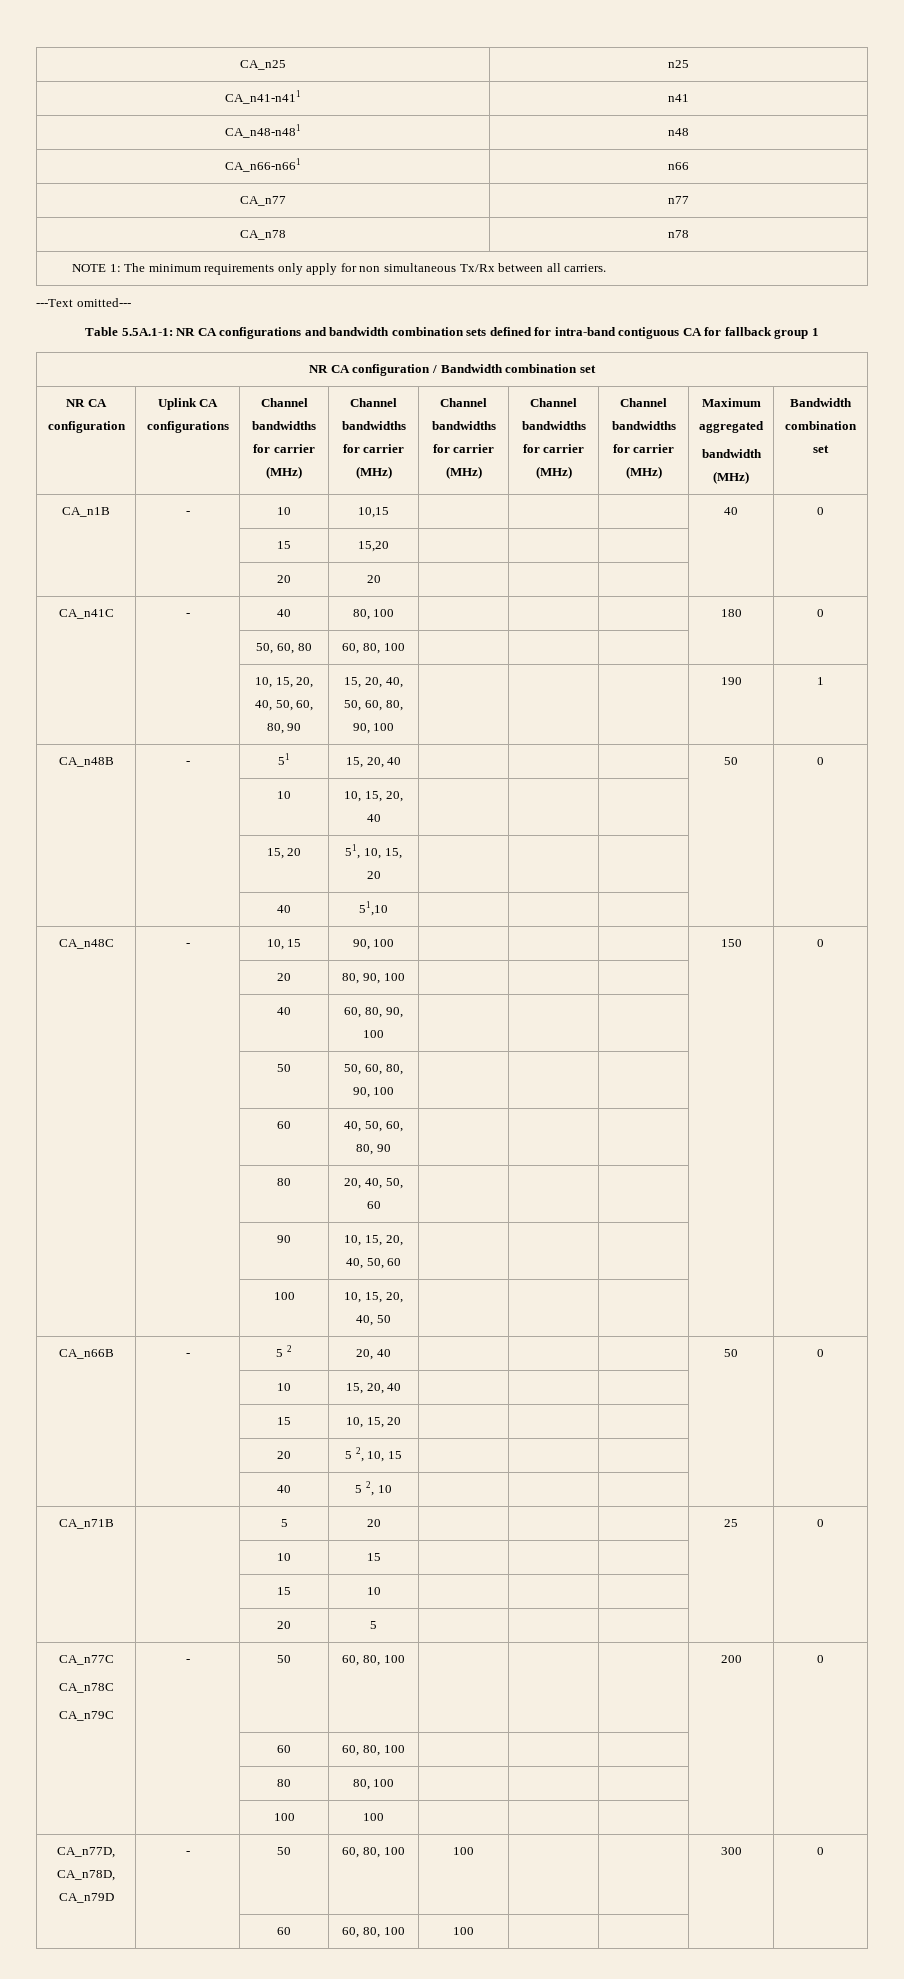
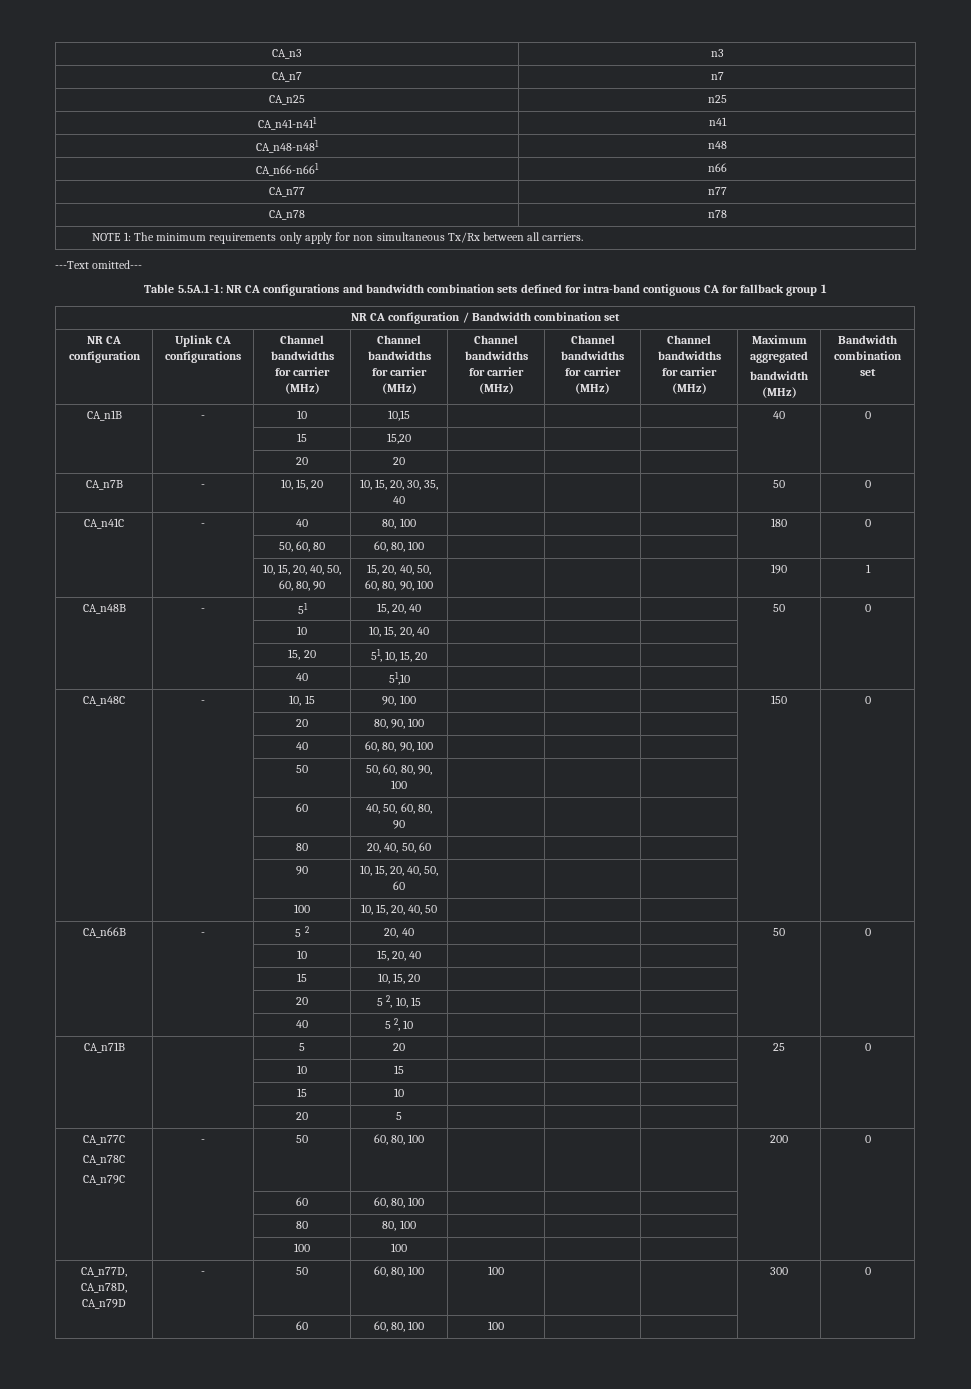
+ CA_n3 | n3
+ CA_n7 | n7
+ CA_n7B | - | 10, 15, 20 | 10, 15, 20, 30, 35, 40 | | | | 50 | 0

